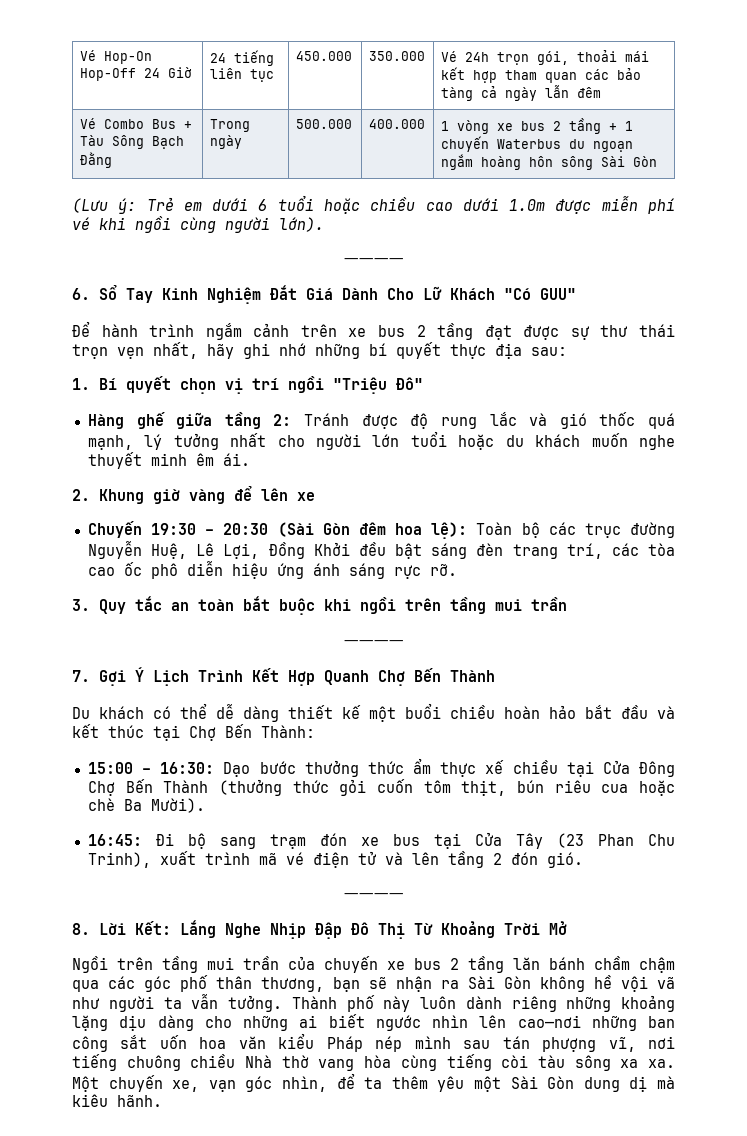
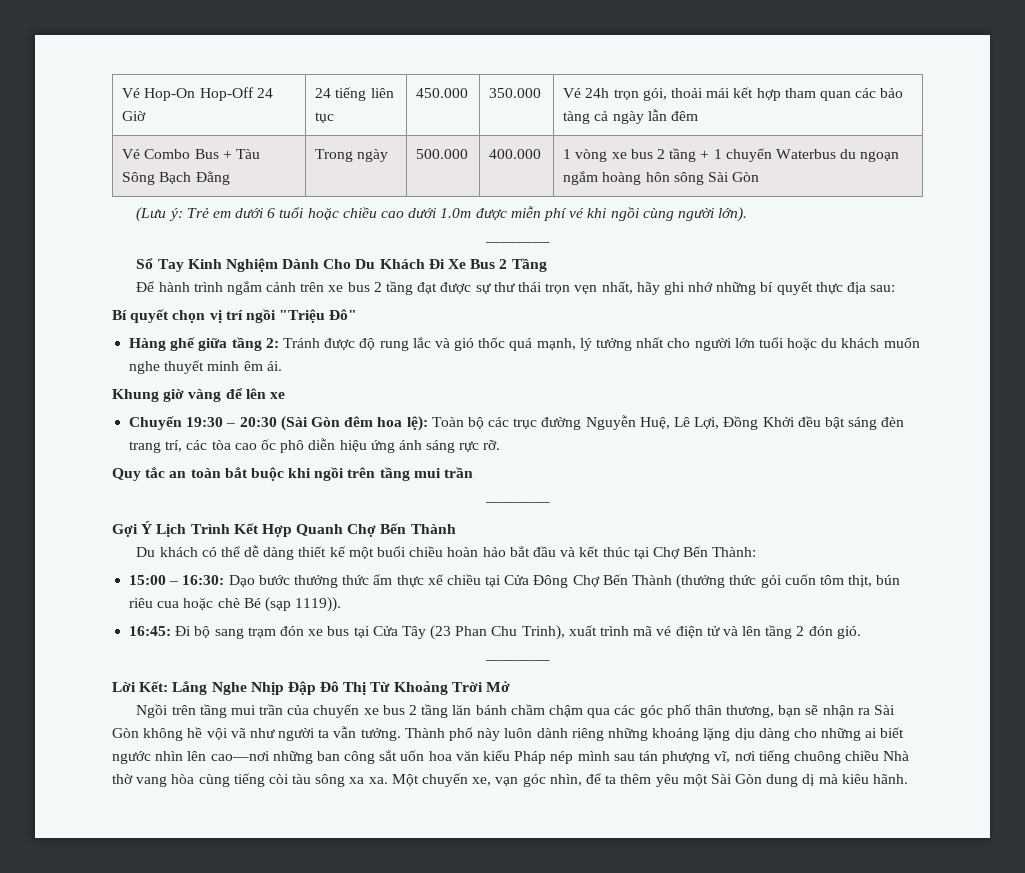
- 6. Sổ Tay Kinh Nghiệm Đắt Giá Dành Cho Lữ Khách "Có GUU"
+ Sổ Tay Kinh Nghiệm Dành Cho Du Khách Đi Xe Bus 2 Tầng
- 1. Bí quyết chọn vị trí ngồi "Triệu Đô"
+ Bí quyết chọn vị trí ngồi "Triệu Đô"
- 2. Khung giờ vàng để lên xe
+ Khung giờ vàng để lên xe
- 3. Quy tắc an toàn bắt buộc khi ngồi trên tầng mui trần
+ Quy tắc an toàn bắt buộc khi ngồi trên tầng mui trần
- 7. Gợi Ý Lịch Trình Kết Hợp Quanh Chợ Bến Thành
+ Gợi Ý Lịch Trình Kết Hợp Quanh Chợ Bến Thành
- 15:00 – 16:30: Dạo bước thưởng thức ẩm thực xế chiều tại Cửa Đông Chợ Bến Thành (thưởng thức gỏi cuốn tôm thịt, bún riêu cua hoặc chè Ba Mười).
+ 15:00 – 16:30: Dạo bước thưởng thức ẩm thực xế chiều tại Cửa Đông Chợ Bến Thành (thưởng thức gỏi cuốn tôm thịt, bún riêu cua hoặc chè Bé (sạp 1119)).
- 8. Lời Kết: Lắng Nghe Nhịp Đập Đô Thị Từ Khoảng Trời Mở
+ Lời Kết: Lắng Nghe Nhịp Đập Đô Thị Từ Khoảng Trời Mở

